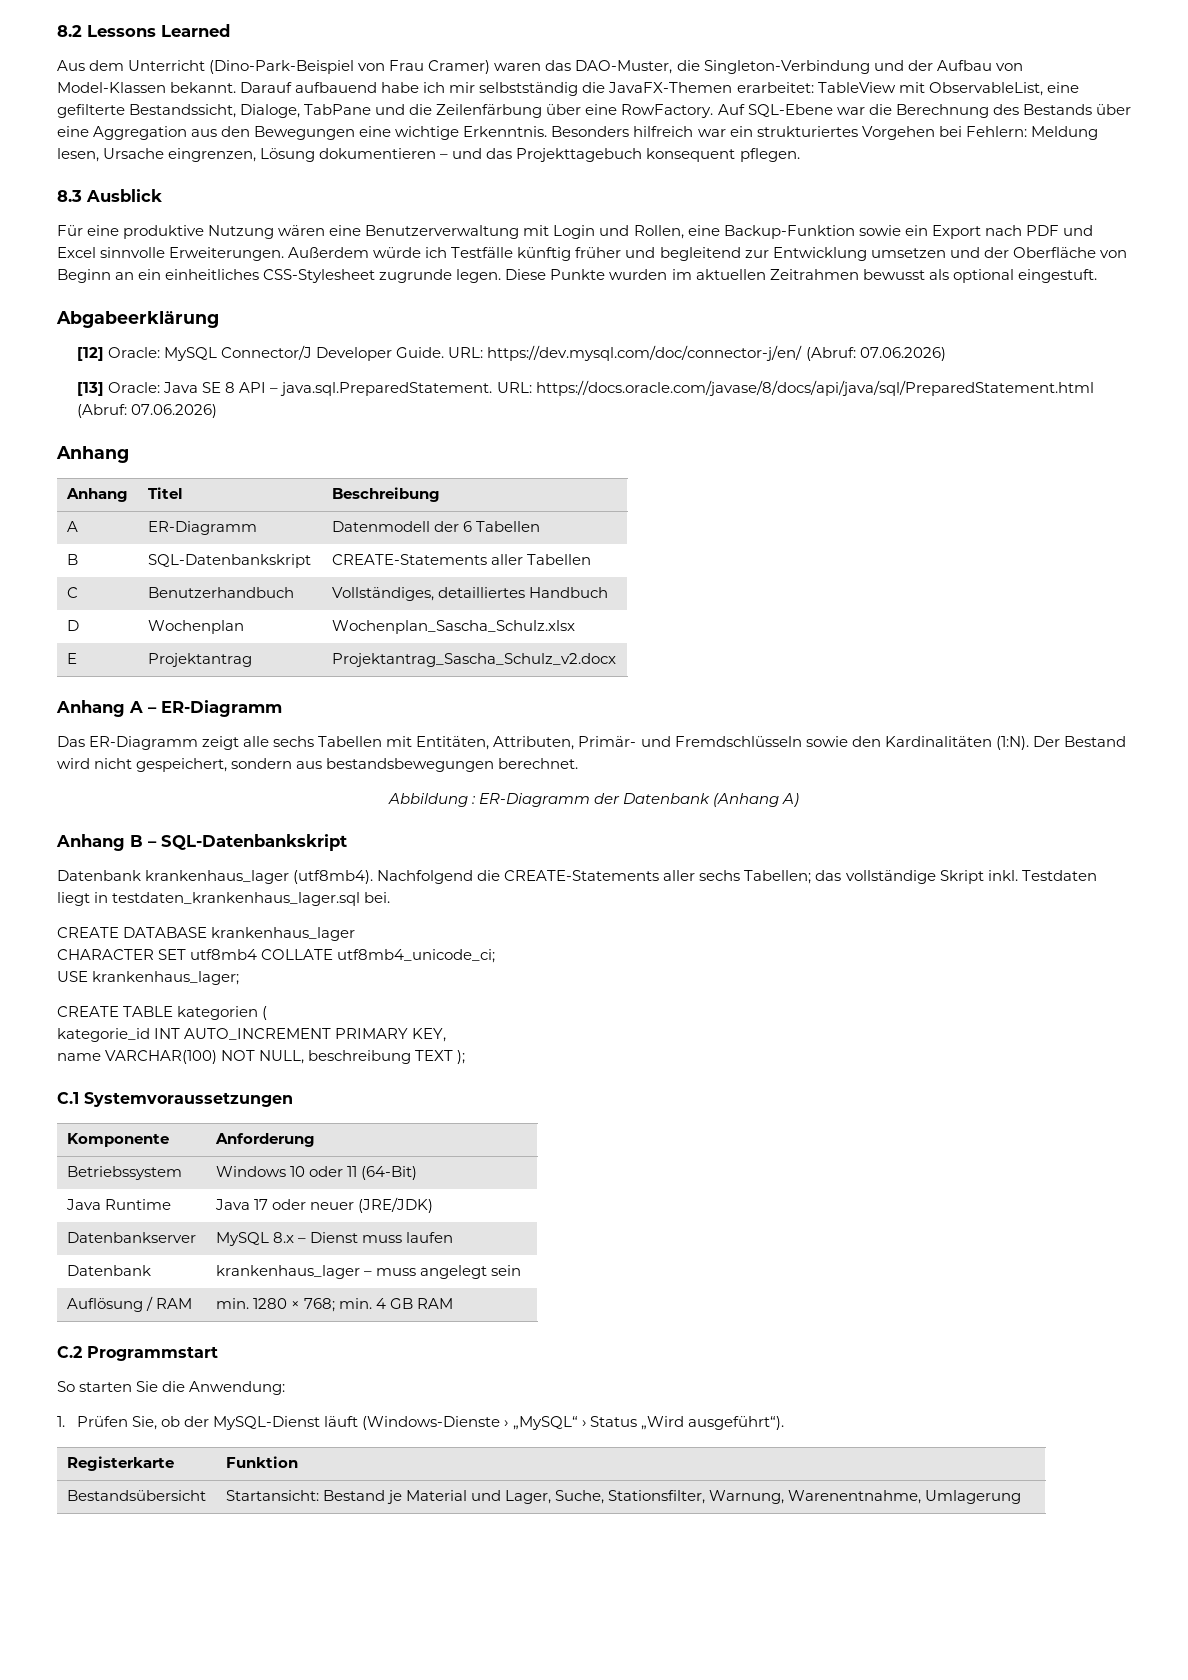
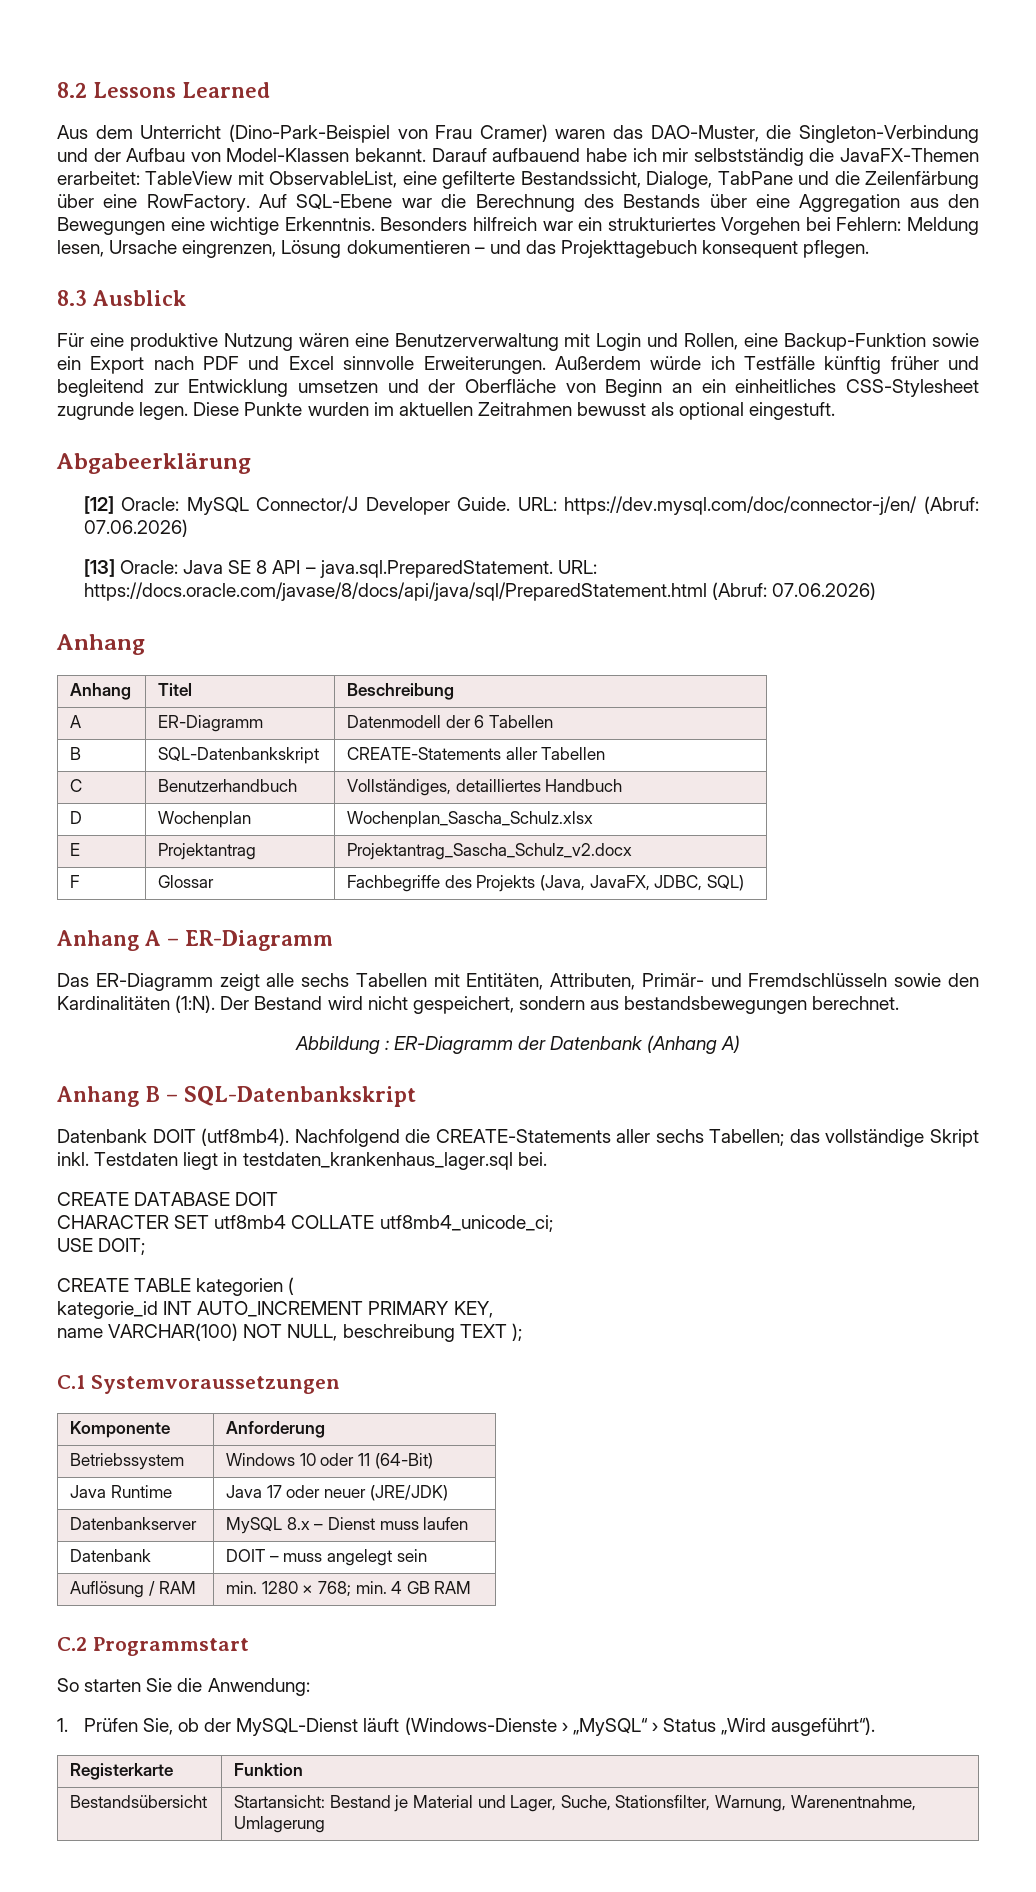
+ F | Glossar | Fachbegriffe des Projekts (Java, JavaFX, JDBC, SQL)
- Datenbank krankenhaus_lager (utf8mb4).
+ Datenbank DOIT (utf8mb4).
- CREATE DATABASE krankenhaus_lager
+ CREATE DATABASE DOIT
- USE krankenhaus_lager;
+ USE DOIT;
- Datenbank | krankenhaus_lager – muss angelegt sein
+ Datenbank | DOIT – muss angelegt sein

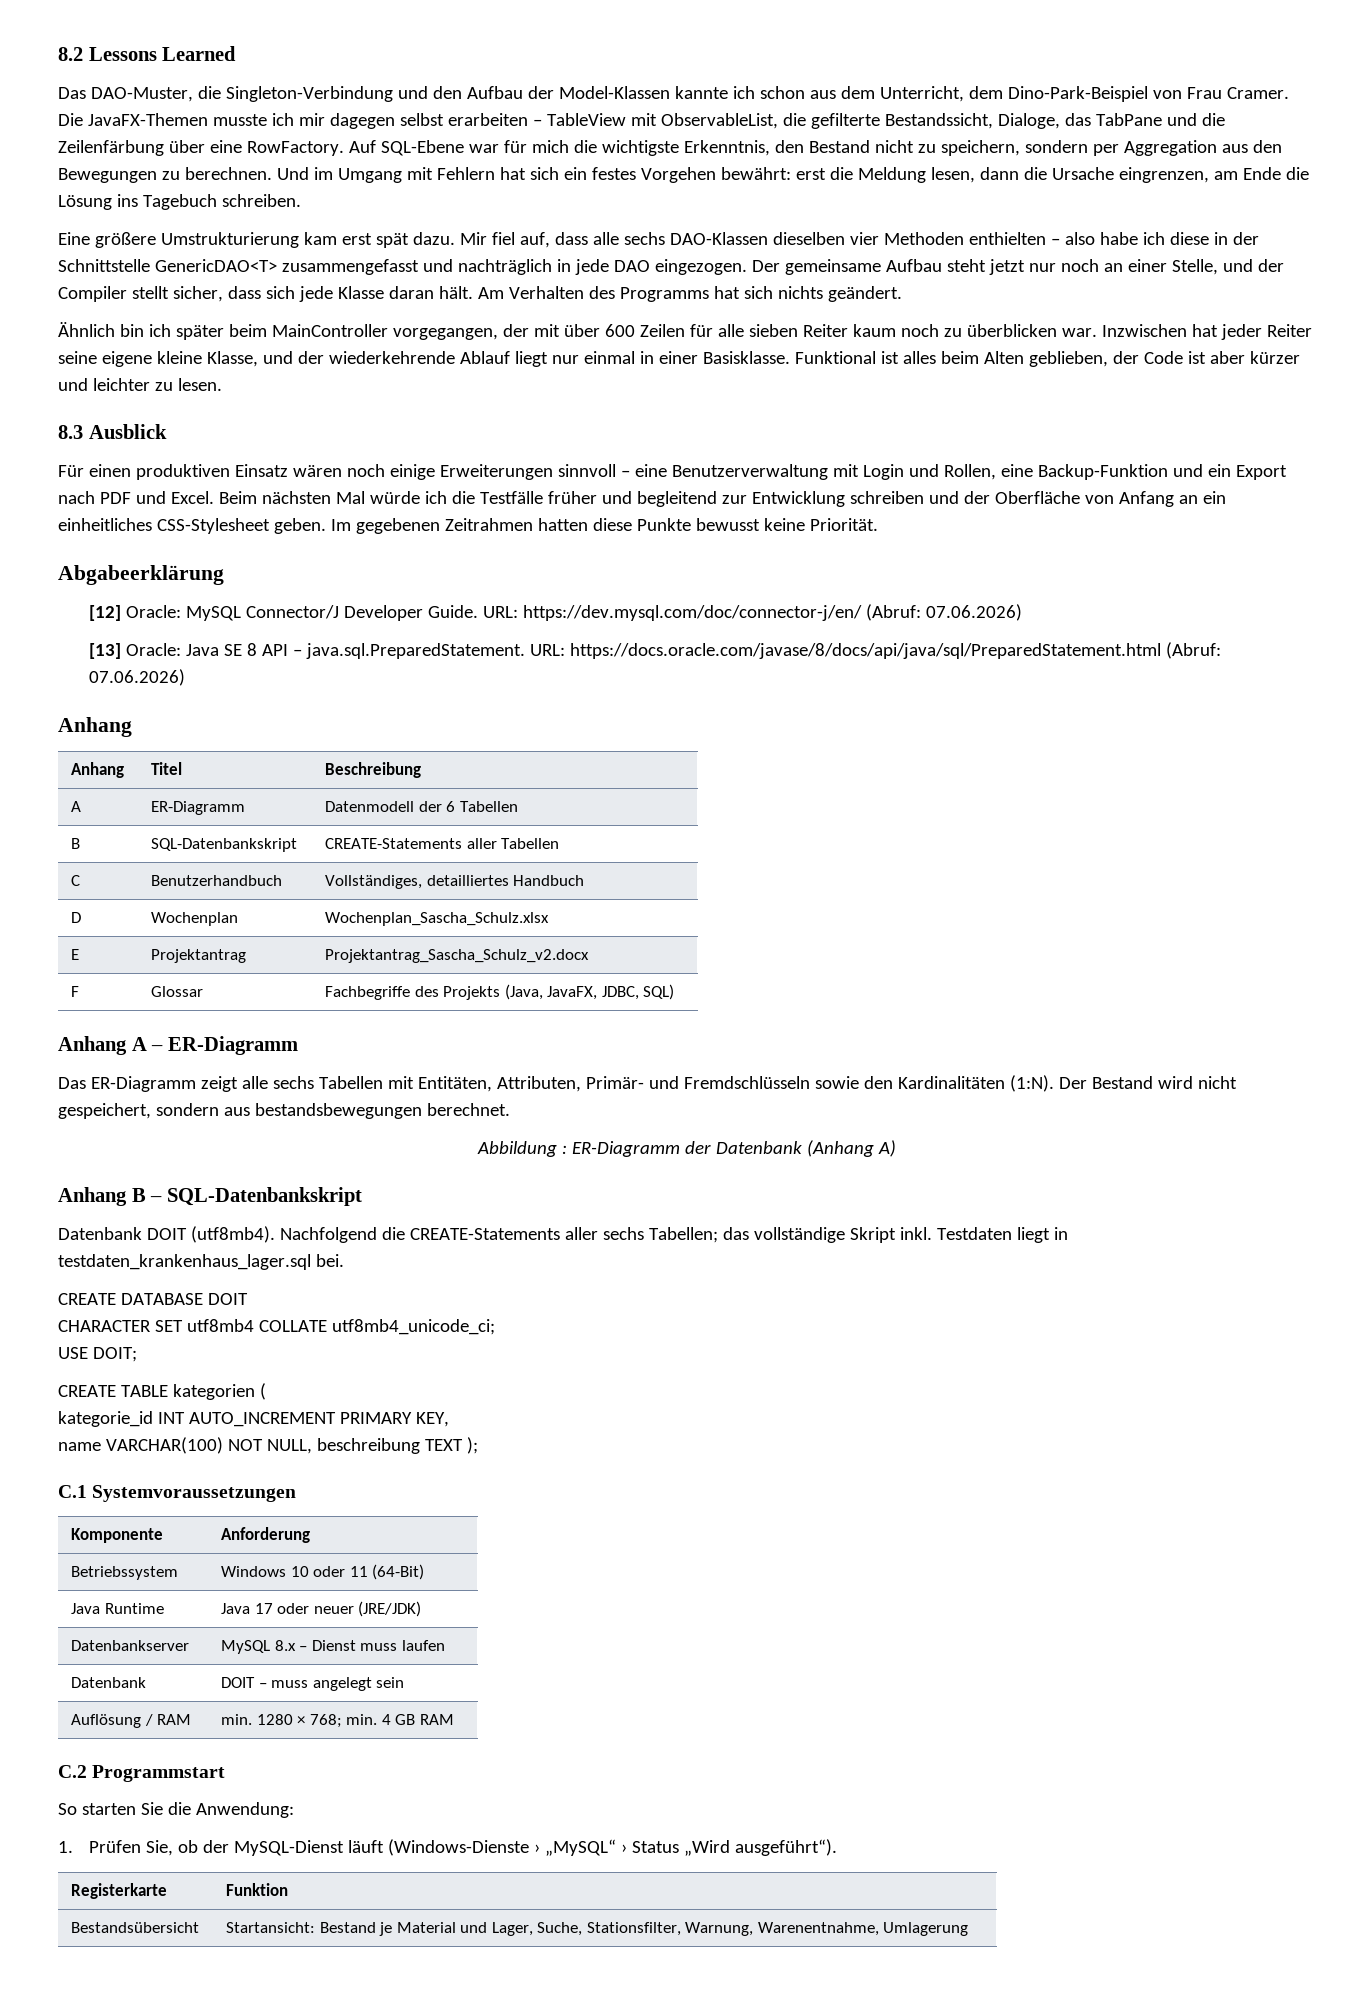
- Aus dem Unterricht (Dino-Park-Beispiel von Frau Cramer) waren das DAO-Muster, die Singleton-Verbindung und der Aufbau von Model-Klassen bekannt. Darauf aufbauend habe ich mir selbstständig die JavaFX-Themen erarbeitet: TableView mit ObservableList, eine gefilterte Bestandssicht, Dialoge, TabPane und die Zeilenfärbung über eine RowFactory.
+ Das DAO-Muster, die Singleton-Verbindung und den Aufbau der Model-Klassen kannte ich schon aus dem Unterricht, dem Dino-Park-Beispiel von Frau Cramer. Die JavaFX-Themen musste ich mir dagegen selbst erarbeiten – TableView mit ObservableList, die gefilterte Bestandssicht, Dialoge, das TabPane und die Zeilenfärbung über eine RowFactory.
- Auf SQL-Ebene war die Berechnung des Bestands über eine Aggregation aus den Bewegungen eine wichtige Erkenntnis. Besonders hilfreich war ein strukturiertes Vorgehen bei Fehlern: Meldung lesen, Ursache eingrenzen, Lösung dokumentieren – und das Projekttagebuch konsequent pflegen.
+ Auf SQL-Ebene war für mich die wichtigste Erkenntnis, den Bestand nicht zu speichern, sondern per Aggregation aus den Bewegungen zu berechnen. Und im Umgang mit Fehlern hat sich ein festes Vorgehen bewährt: erst die Meldung lesen, dann die Ursache eingrenzen, am Ende die Lösung ins Tagebuch schreiben.
+ Eine größere Umstrukturierung kam erst spät dazu. Mir fiel auf, dass alle sechs DAO-Klassen dieselben vier Methoden enthielten – also habe ich diese in der Schnittstelle GenericDAO<T> zusammengefasst und nachträglich in jede DAO eingezogen. Der gemeinsame Aufbau steht jetzt nur noch an einer Stelle, und der Compiler stellt sicher, dass sich jede Klasse daran hält. Am Verhalten des Programms hat sich nichts geändert.
+ Ähnlich bin ich später beim MainController vorgegangen, der mit über 600 Zeilen für alle sieben Reiter kaum noch zu überblicken war. Inzwischen hat jeder Reiter seine eigene kleine Klasse, und der wiederkehrende Ablauf liegt nur einmal in einer Basisklasse. Funktional ist alles beim Alten geblieben, der Code ist aber kürzer und leichter zu lesen.
  8.3 Ausblick
- Für eine produktive Nutzung wären eine Benutzerverwaltung mit Login und Rollen, eine Backup-Funktion sowie ein Export nach PDF und Excel sinnvolle Erweiterungen. Außerdem würde ich Testfälle künftig früher und begleitend zur Entwicklung umsetzen und der Oberfläche von Beginn an ein einheitliches CSS-Stylesheet zugrunde legen. Diese Punkte wurden im aktuellen Zeitrahmen bewusst als optional eingestuft.
+ Für einen produktiven Einsatz wären noch einige Erweiterungen sinnvoll – eine Benutzerverwaltung mit Login und Rollen, eine Backup-Funktion und ein Export nach PDF und Excel. Beim nächsten Mal würde ich die Testfälle früher und begleitend zur Entwicklung schreiben und der Oberfläche von Anfang an ein einheitliches CSS-Stylesheet geben. Im gegebenen Zeitrahmen hatten diese Punkte bewusst keine Priorität.

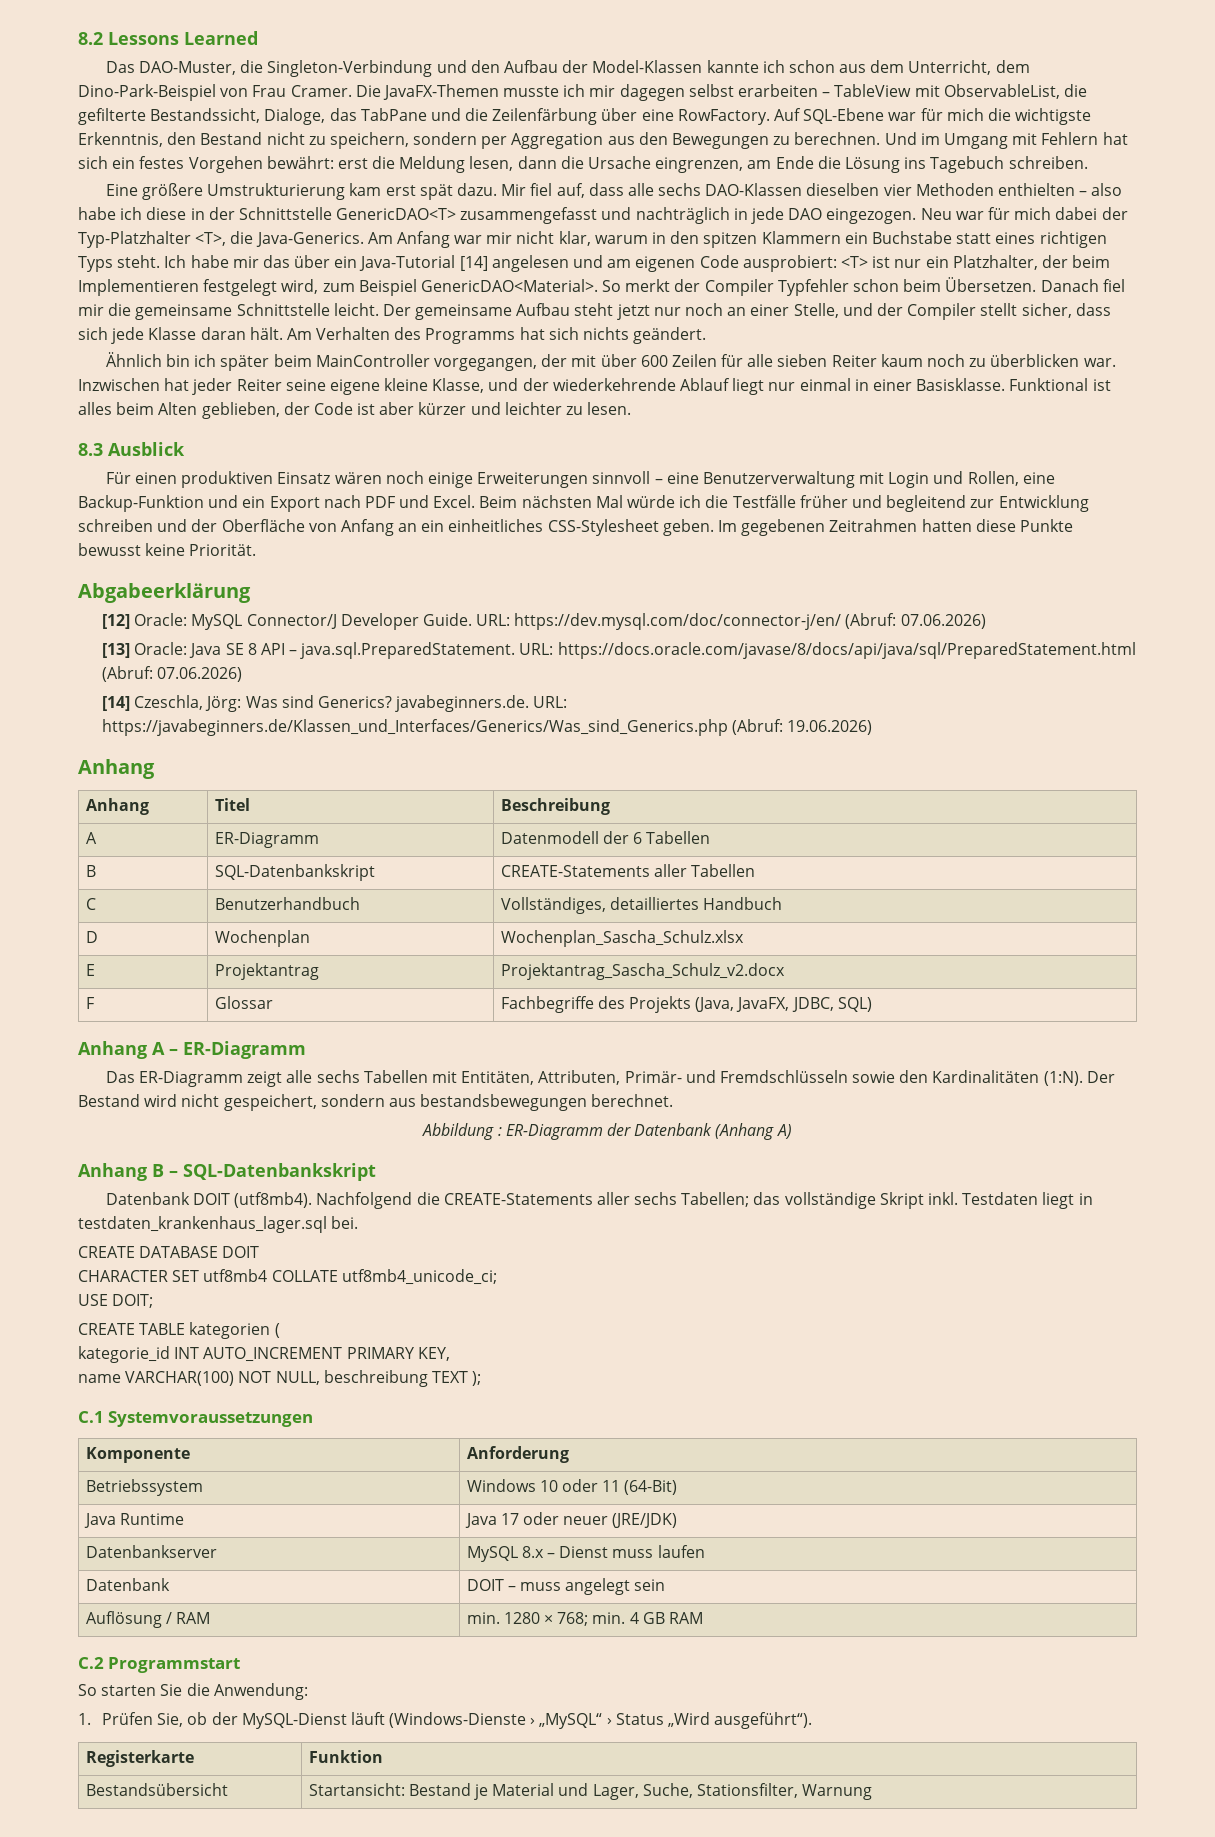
+ Neu war für mich dabei der Typ-Platzhalter <T>, die Java-Generics. Am Anfang war mir nicht klar, warum in den spitzen Klammern ein Buchstabe statt eines richtigen Typs steht. Ich habe mir das über ein Java-Tutorial [14] angelesen und am eigenen Code ausprobiert: <T> ist nur ein Platzhalter, der beim Implementieren festgelegt wird, zum Beispiel GenericDAO<Material>. So merkt der Compiler Typfehler schon beim Übersetzen. Danach fiel mir die gemeinsame Schnittstelle leicht.
+ [14] Czeschla, Jörg: Was sind Generics? javabeginners.de. URL: https://javabeginners.de/Klassen_und_Interfaces/Generics/Was_sind_Generics.php (Abruf: 19.06.2026)
- Bestandsübersicht | Startansicht: Bestand je Material und Lager, Suche, Stationsfilter, Warnung, Warenentnahme, Umlagerung
+ Bestandsübersicht | Startansicht: Bestand je Material und Lager, Suche, Stationsfilter, Warnung

